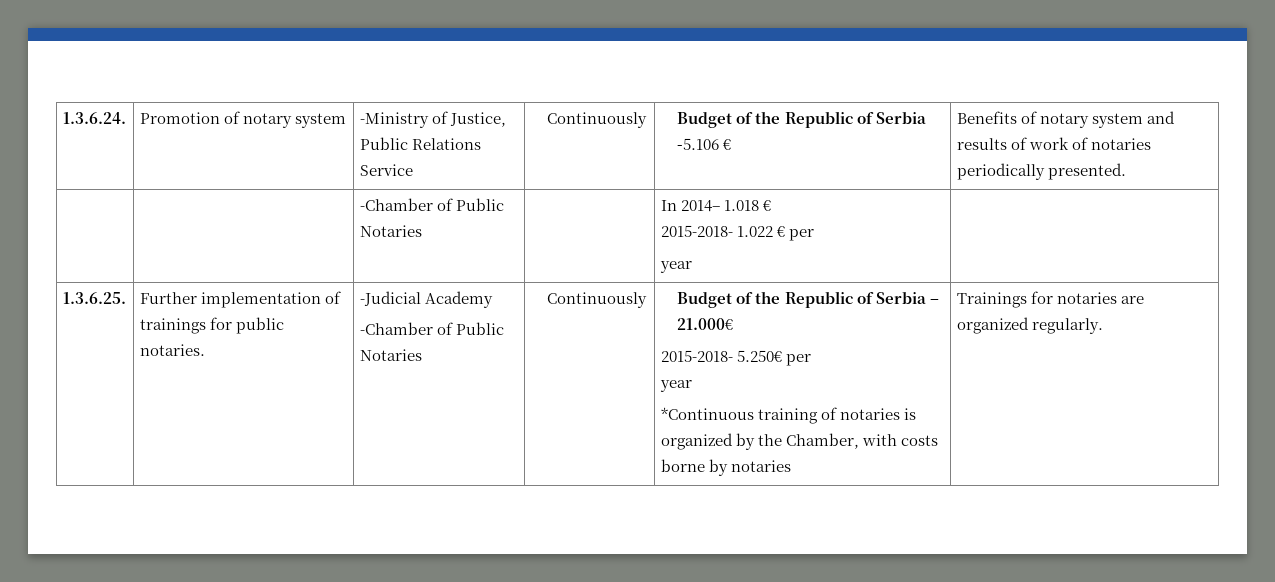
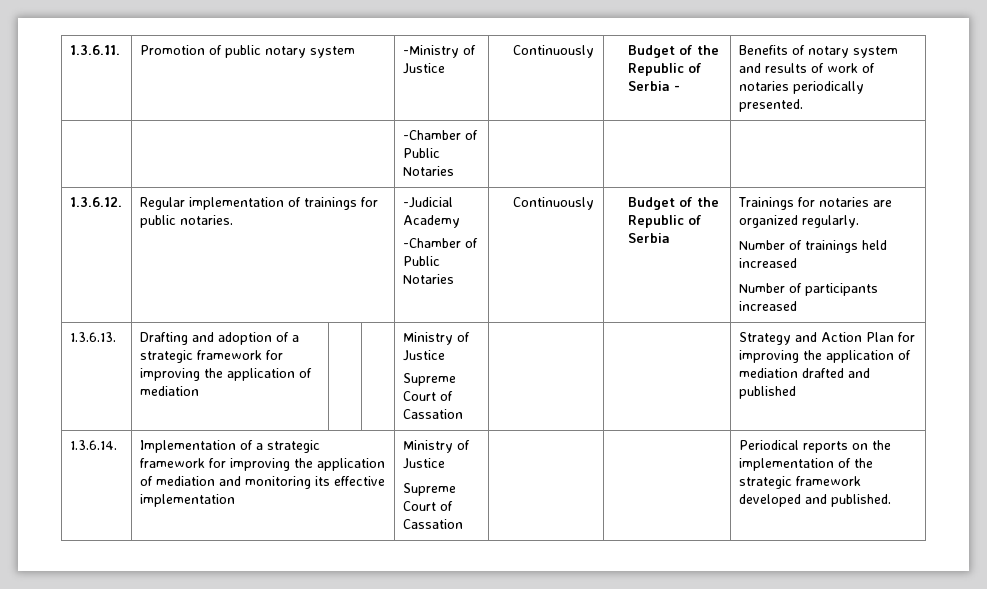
- 1.3.6.24. | Promotion of notary system | -Ministry of Justice, Public Relations Service | Continuously | Budget of the Republic of Serbia -5.106 € | Benefits of notary system and results of work of notaries periodically presented.
+ 1.3.6.11. | Promotion of public notary system | -Ministry of Justice | Continuously | Budget of the Republic of Serbia - | Benefits of notary system and results of work of notaries periodically presented.
- | | -Chamber of Public Notaries | | In 2014– 1.018 €
- 2015-2018- 1.022 € per
- year |
- 1.3.6.25. | Further implementation of trainings for public notaries. | -Judicial Academy
- -Chamber of Public Notaries | Continuously | Budget of the Republic of Serbia – 21.000€
- 2015-2018- 5.250€ per
- year
- *Continuous training of notaries is organized by the Chamber, with costs borne by notaries | Trainings for notaries are organized regularly.
+ | | -Chamber of Public Notaries | | |
+ 1.3.6.12. | Regular implementation of trainings for public notaries. | -Judicial Academy
+ -Chamber of Public Notaries | Continuously | Budget of the Republic of Serbia | Trainings for notaries are organized regularly.
+ Number of trainings held increased
+ Number of participants increased
+ 1.3.6.13. | Drafting and adoption of a strategic framework for improving the application of mediation | | | Ministry of Justice
+ Supreme Court of Cassation | | | Strategy and Action Plan for improving the application of mediation drafted and published
+ 1.3.6.14. | Implementation of a strategic framework for improving the application of mediation and monitoring its effective implementation | Ministry of Justice
+ Supreme Court of Cassation | | | Periodical reports on the implementation of the strategic framework developed and published.

